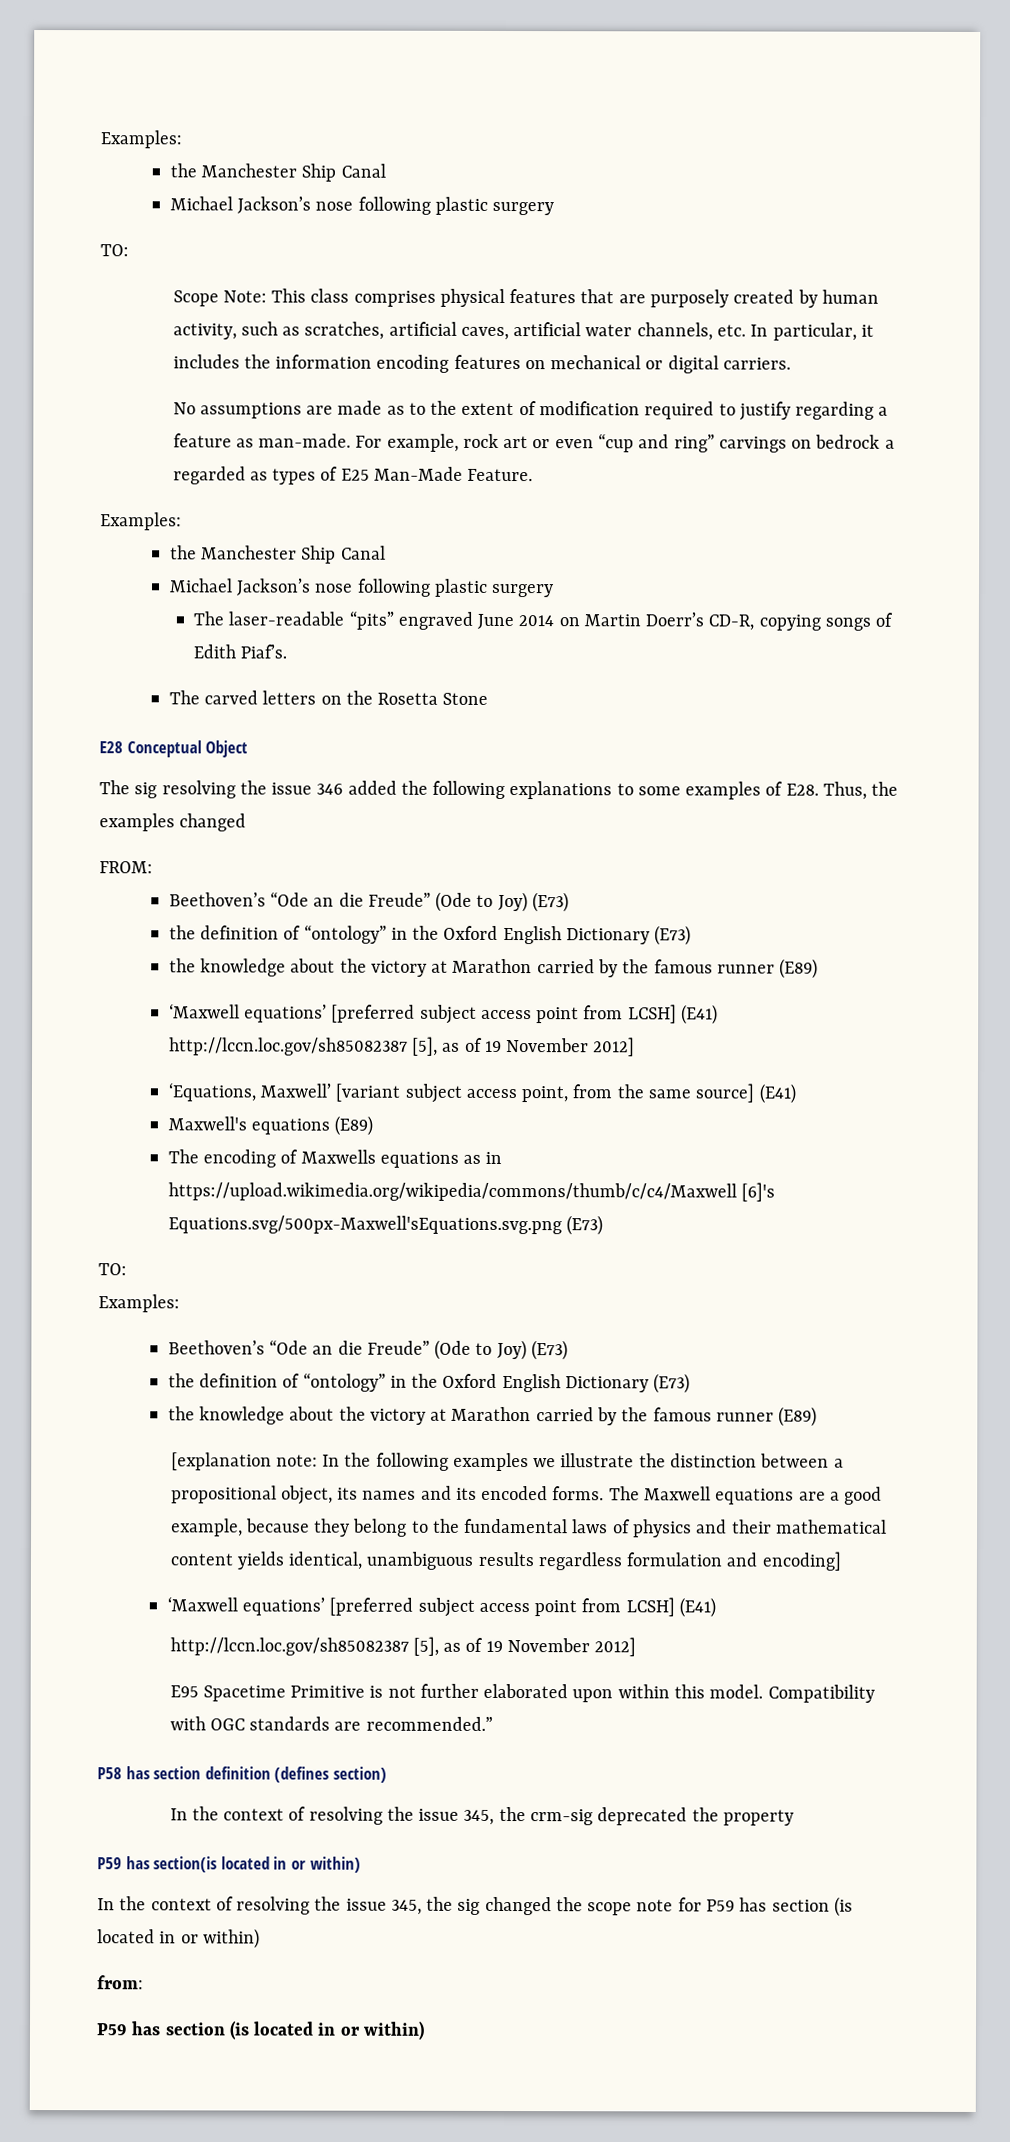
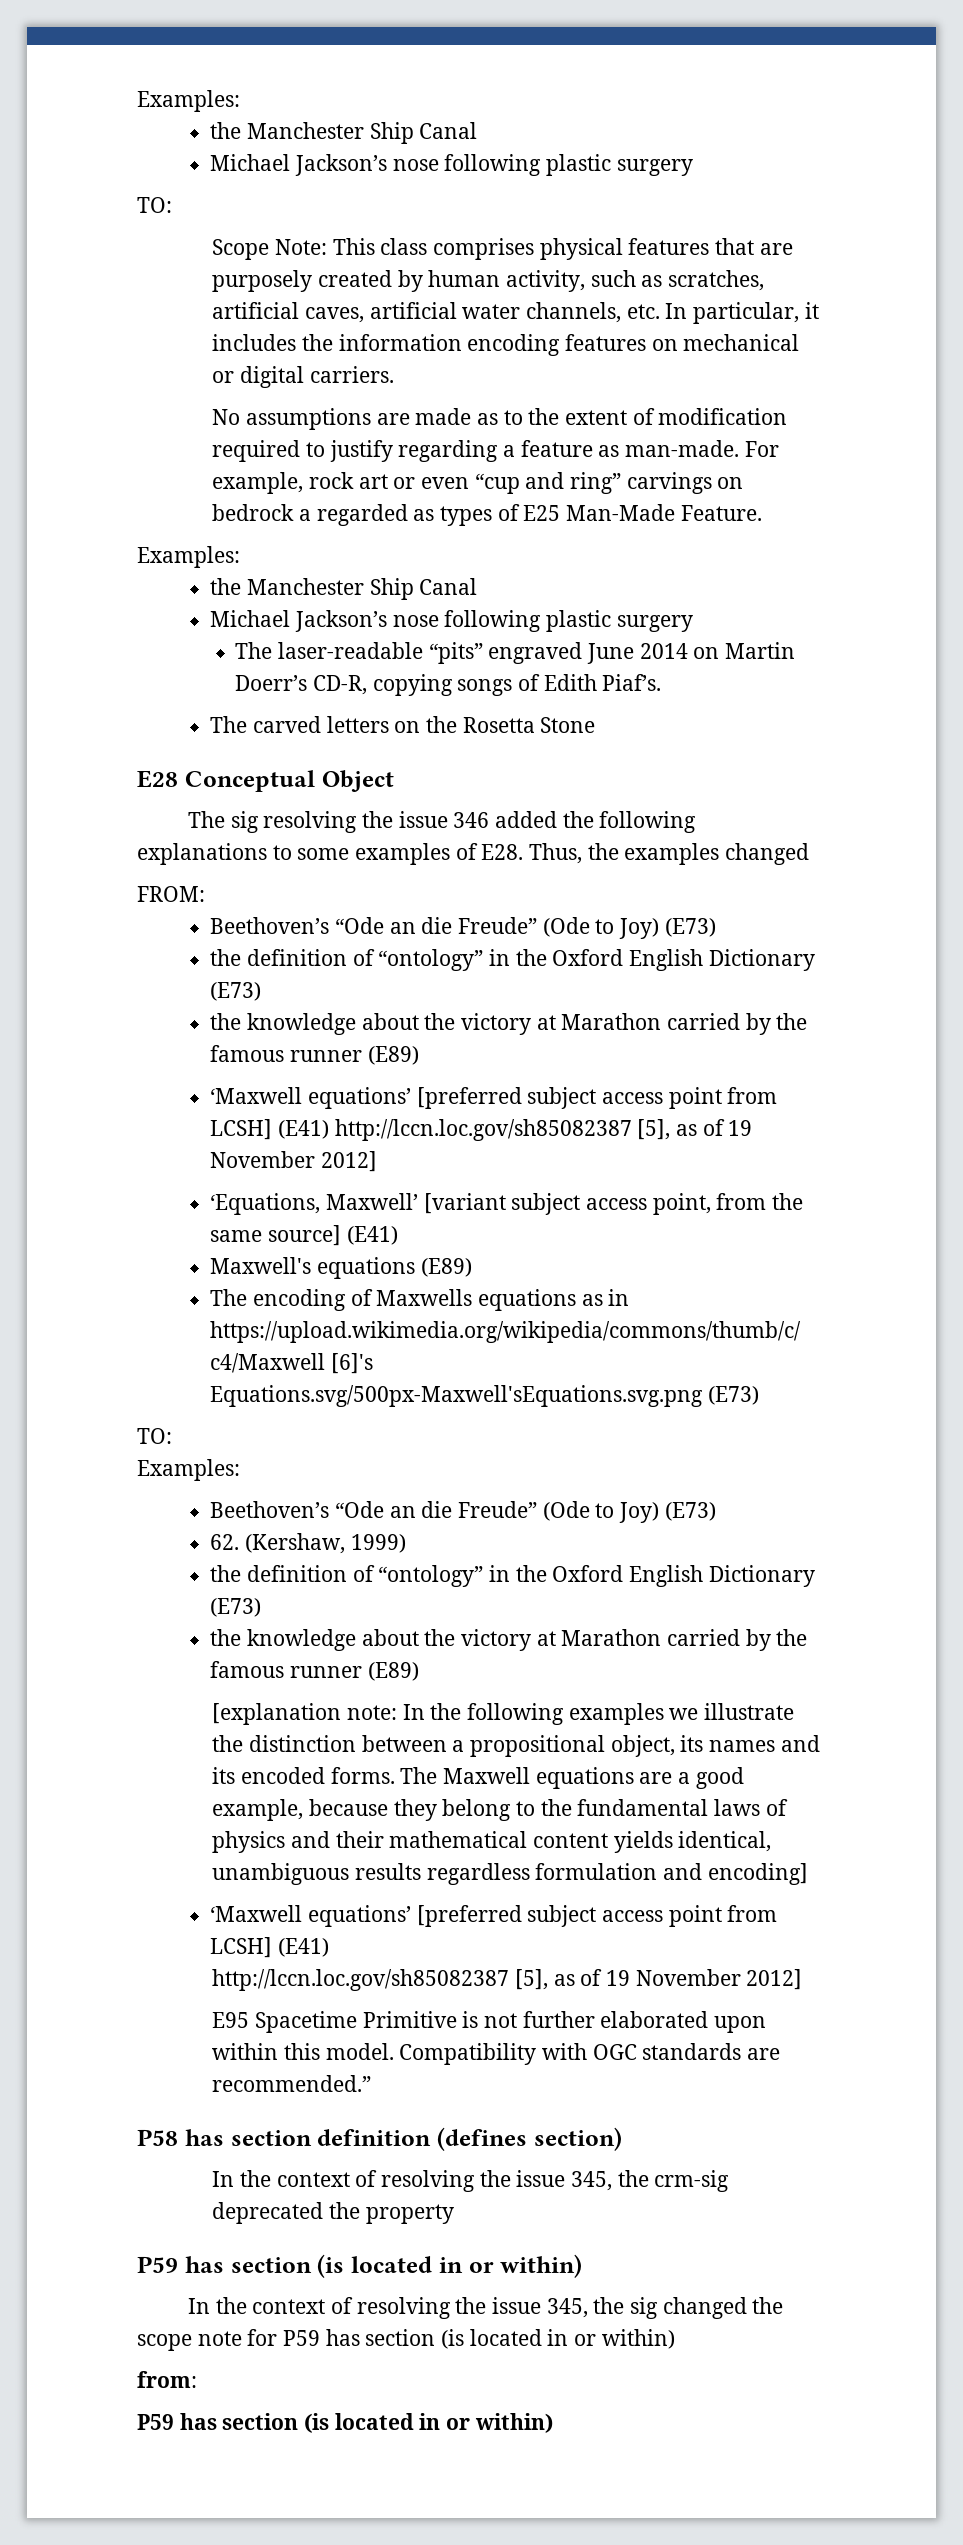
+ 62. (Kershaw, 1999)
  In the context of resolving the issue 345, the crm-sig deprecated the property
- P59 has section(is located in or within)
+ P59 has section (is located in or within)

